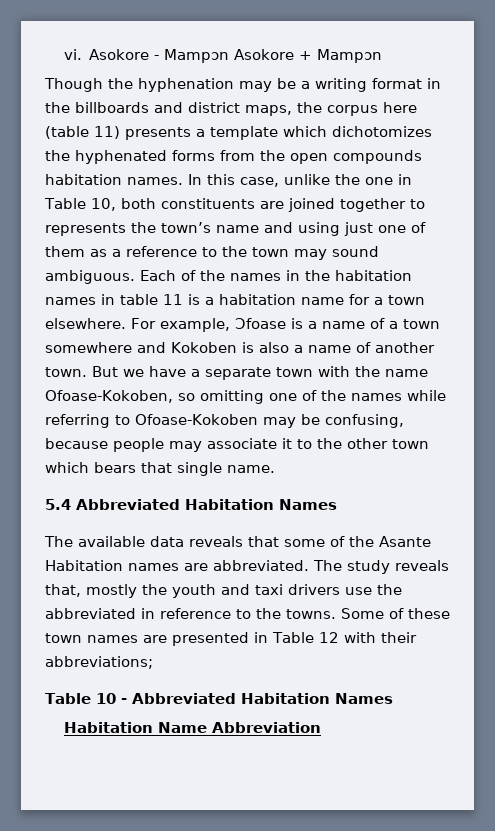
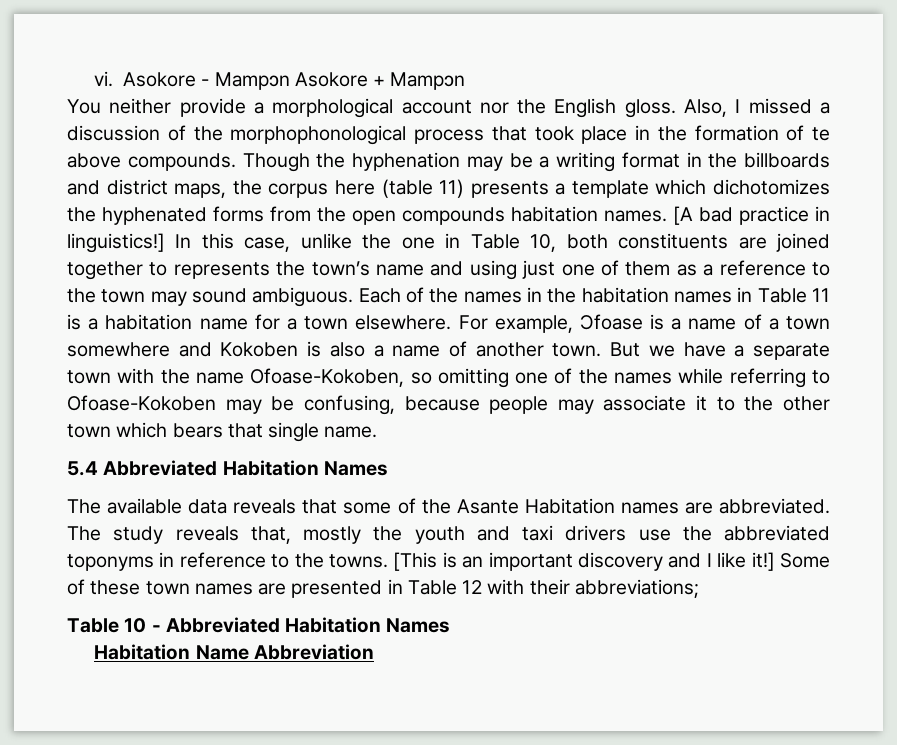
+ You neither provide a morphological account nor the English gloss. Also, I missed a discussion of the morphophonological process that took place in the formation of te above compounds.
+ [A bad practice in linguistics!]
- Each of the names in the habitation names in table 11 is a habitation name for a town elsewhere.
+ Each of the names in the habitation names in Table 11 is a habitation name for a town elsewhere.
- The study reveals that, mostly the youth and taxi drivers use the abbreviated in reference to the towns.
+ The study reveals that, mostly the youth and taxi drivers use the abbreviated toponyms in reference to the towns.
+ [This is an important discovery and I like it!]

